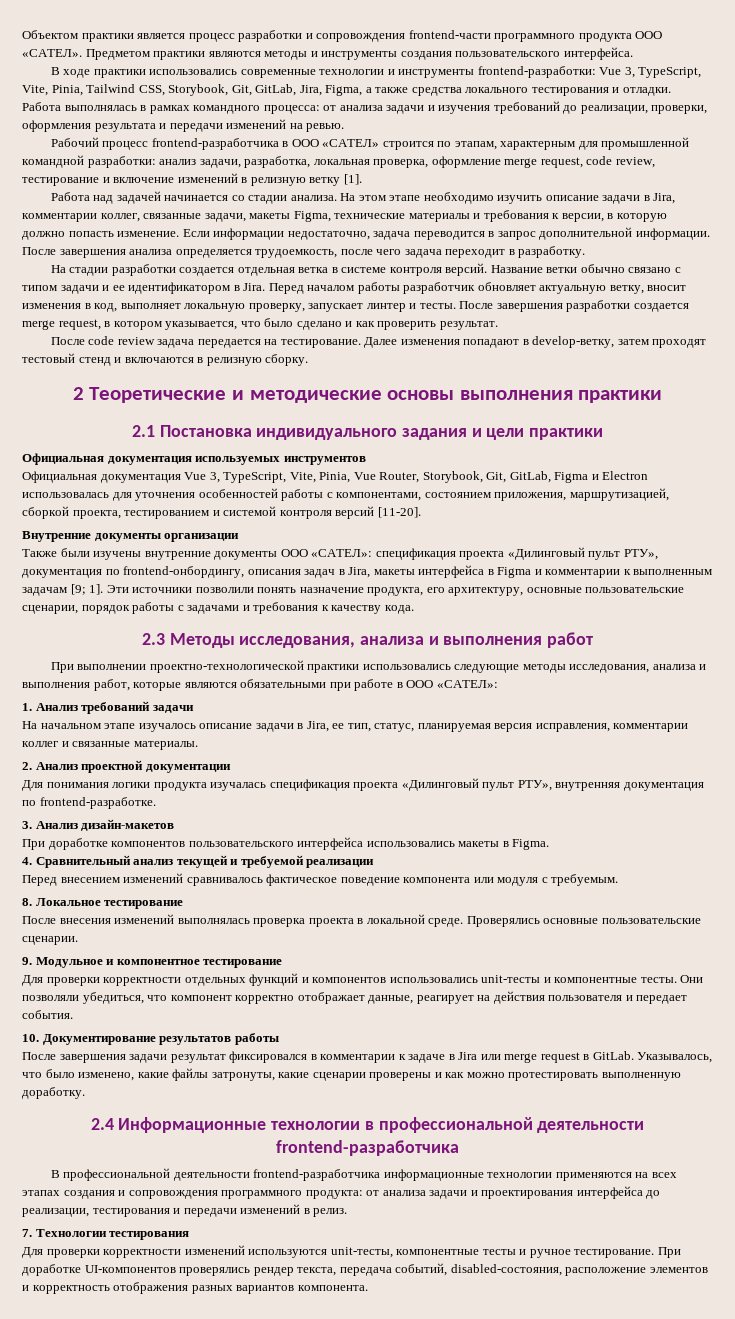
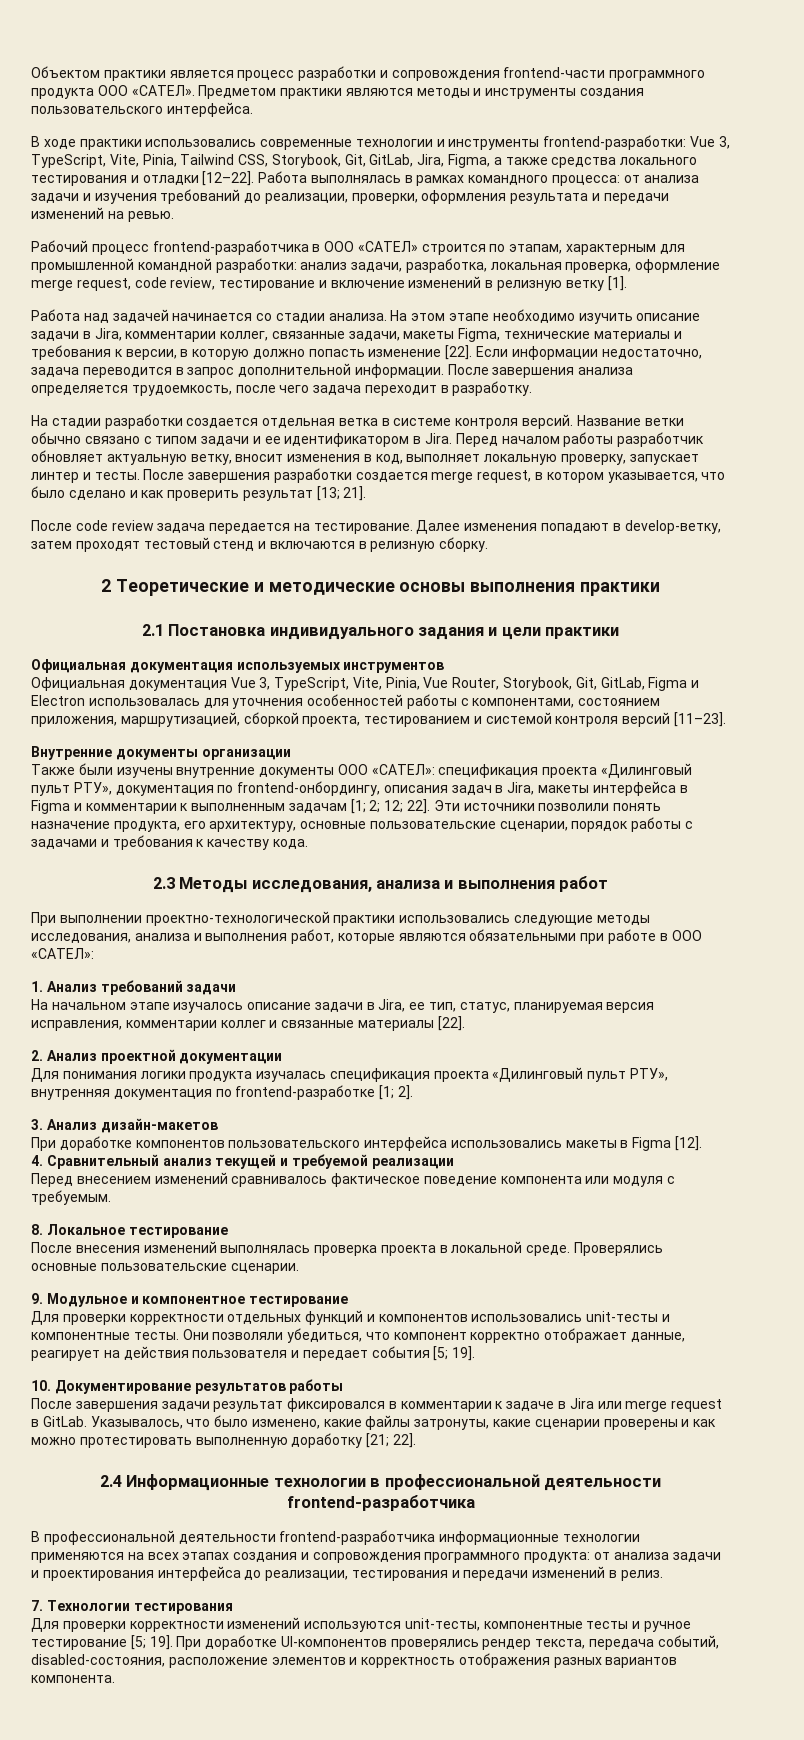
- В ходе практики использовались современные технологии и инструменты frontend-разработки: Vue 3, TypeScript, Vite, Pinia, Tailwind CSS, Storybook, Git, GitLab, Jira, Figma, а также средства локального тестирования и отладки.
+ В ходе практики использовались современные технологии и инструменты frontend-разработки: Vue 3, TypeScript, Vite, Pinia, Tailwind CSS, Storybook, Git, GitLab, Jira, Figma, а также средства локального тестирования и отладки [12–22].
- На этом этапе необходимо изучить описание задачи в Jira, комментарии коллег, связанные задачи, макеты Figma, технические материалы и требования к версии, в которую должно попасть изменение.
+ На этом этапе необходимо изучить описание задачи в Jira, комментарии коллег, связанные задачи, макеты Figma, технические материалы и требования к версии, в которую должно попасть изменение [22].
- После завершения разработки создается merge request, в котором указывается, что было сделано и как проверить результат.
+ После завершения разработки создается merge request, в котором указывается, что было сделано и как проверить результат [13; 21].
- Официальная документация Vue 3, TypeScript, Vite, Pinia, Vue Router, Storybook, Git, GitLab, Figma и Electron использовалась для уточнения особенностей работы с компонентами, состоянием приложения, маршрутизацией, сборкой проекта, тестированием и системой контроля версий [11-20].
+ Официальная документация Vue 3, TypeScript, Vite, Pinia, Vue Router, Storybook, Git, GitLab, Figma и Electron использовалась для уточнения особенностей работы с компонентами, состоянием приложения, маршрутизацией, сборкой проекта, тестированием и системой контроля версий [11–23].
- Также были изучены внутренние документы ООО «САТЕЛ»: спецификация проекта «Дилинговый пульт РТУ», документация по frontend-онбордингу, описания задач в Jira, макеты интерфейса в Figma и комментарии к выполненным задачам [9; 1].
+ Также были изучены внутренние документы ООО «САТЕЛ»: спецификация проекта «Дилинговый пульт РТУ», документация по frontend-онбордингу, описания задач в Jira, макеты интерфейса в Figma и комментарии к выполненным задачам [1; 2; 12; 22].
- На начальном этапе изучалось описание задачи в Jira, ее тип, статус, планируемая версия исправления, комментарии коллег и связанные материалы.
+ На начальном этапе изучалось описание задачи в Jira, ее тип, статус, планируемая версия исправления, комментарии коллег и связанные материалы [22].
- Для понимания логики продукта изучалась спецификация проекта «Дилинговый пульт РТУ», внутренняя документация по frontend-разработке.
+ Для понимания логики продукта изучалась спецификация проекта «Дилинговый пульт РТУ», внутренняя документация по frontend-разработке [1; 2].
- При доработке компонентов пользовательского интерфейса использовались макеты в Figma.
+ При доработке компонентов пользовательского интерфейса использовались макеты в Figma [12].
- Они позволяли убедиться, что компонент корректно отображает данные, реагирует на действия пользователя и передает события.
+ Они позволяли убедиться, что компонент корректно отображает данные, реагирует на действия пользователя и передает события [5; 19].
- Указывалось, что было изменено, какие файлы затронуты, какие сценарии проверены и как можно протестировать выполненную доработку.
+ Указывалось, что было изменено, какие файлы затронуты, какие сценарии проверены и как можно протестировать выполненную доработку [21; 22].
- Для проверки корректности изменений используются unit-тесты, компонентные тесты и ручное тестирование.
+ Для проверки корректности изменений используются unit-тесты, компонентные тесты и ручное тестирование [5; 19].

